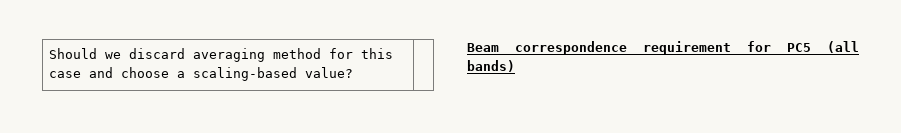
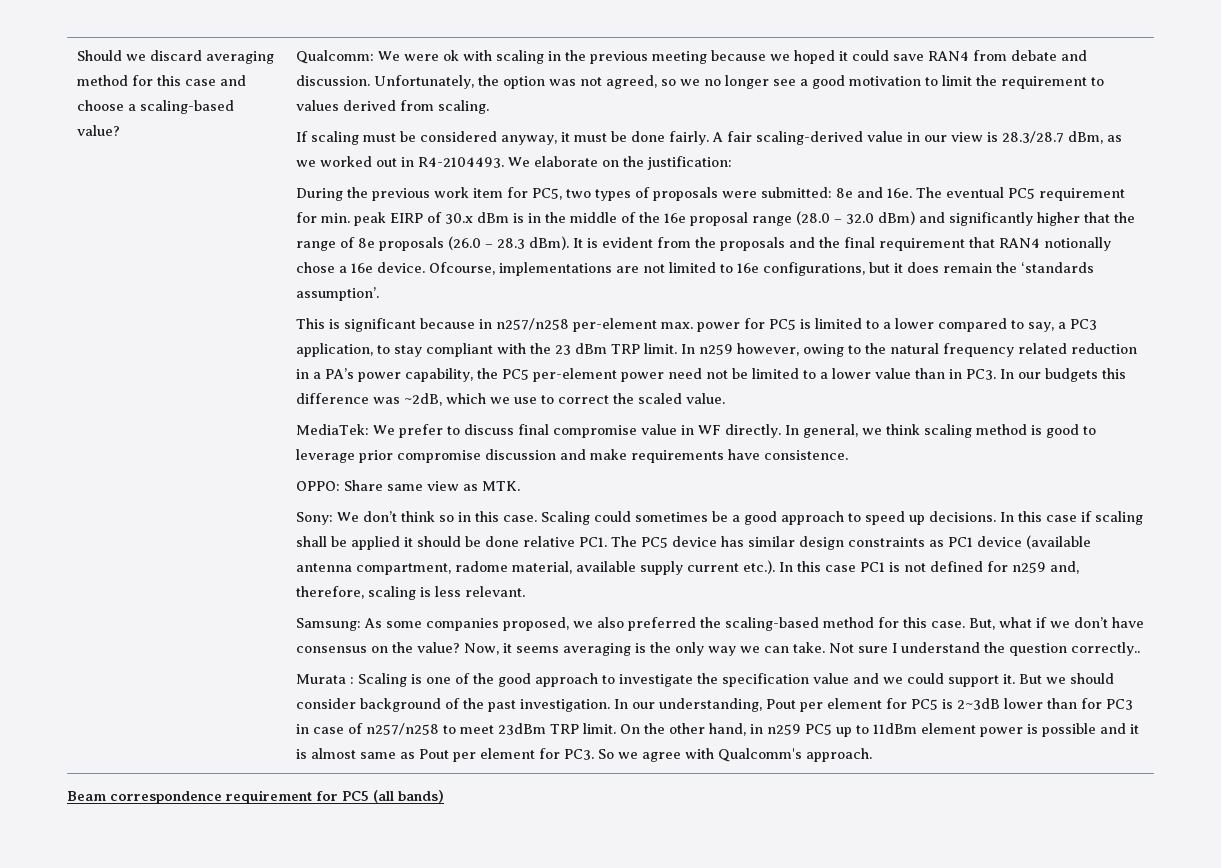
+ Qualcomm: We were ok with scaling in the previous meeting because we hoped it could save RAN4 from debate and discussion. Unfortunately, the option was not agreed, so we no longer see a good motivation to limit the requirement to values derived from scaling.
+ If scaling must be considered anyway, it must be done fairly. A fair scaling-derived value in our view is 28.3/28.7 dBm, as we worked out in R4-2104493. We elaborate on the justification:
+ During the previous work item for PC5, two types of proposals were submitted: 8e and 16e. The eventual PC5 requirement for min. peak EIRP of 30.x dBm is in the middle of the 16e proposal range (28.0 – 32.0 dBm) and significantly higher that the range of 8e proposals (26.0 – 28.3 dBm). It is evident from the proposals and the final requirement that RAN4 notionally chose a 16e device. Ofcourse, implementations are not limited to 16e configurations, but it does remain the ‘standards assumption’.
+ This is significant because in n257/n258 per-element max. power for PC5 is limited to a lower compared to say, a PC3 application, to stay compliant with the 23 dBm TRP limit. In n259 however, owing to the natural frequency related reduction in a PA’s power capability, the PC5 per-element power need not be limited to a lower value than in PC3. In our budgets this difference was ~2dB, which we use to correct the scaled value.
+ MediaTek: We prefer to discuss final compromise value in WF directly. In general, we think scaling method is good to leverage prior compromise discussion and make requirements have consistence.
+ OPPO: Share same view as MTK.
+ Sony: We don’t think so in this case. Scaling could sometimes be a good approach to speed up decisions. In this case if scaling shall be applied it should be done relative PC1. The PC5 device has similar design constraints as PC1 device (available antenna compartment, radome material, available supply current etc.). In this case PC1 is not defined for n259 and, therefore, scaling is less relevant.
+ Samsung: As some companies proposed, we also preferred the scaling-based method for this case. But, what if we don’t have consensus on the value? Now, it seems averaging is the only way we can take. Not sure I understand the question correctly..
+ Murata : Scaling is one of the good approach to investigate the specification value and we could support it. But we should consider background of the past investigation. In our understanding, Pout per element for PC5 is 2~3dB lower than for PC3 in case of n257/n258 to meet 23dBm TRP limit. On the other hand, in n259 PC5 up to 11dBm element power is possible and it is almost same as Pout per element for PC3. So we agree with Qualcomm's approach.

